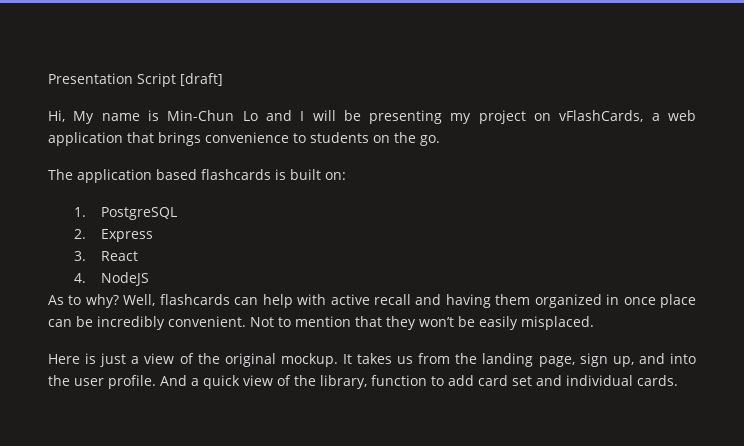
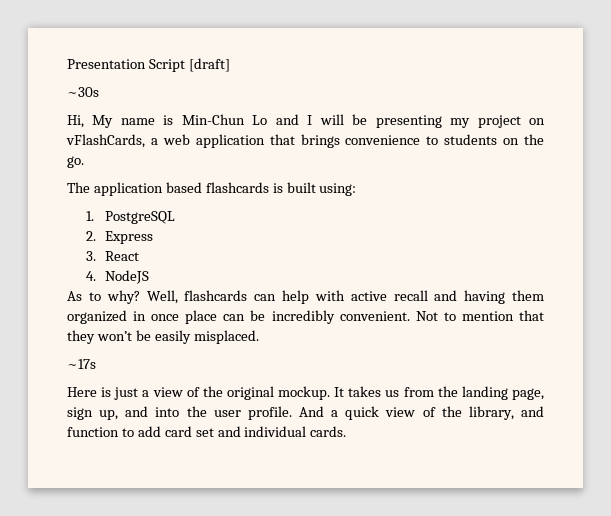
+ ~30s
- The application based flashcards is built on:
+ The application based flashcards is built using:
+ ~17s
- And a quick view of the library, function to add card set and individual cards.
+ And a quick view of the library, and function to add card set and individual cards.

